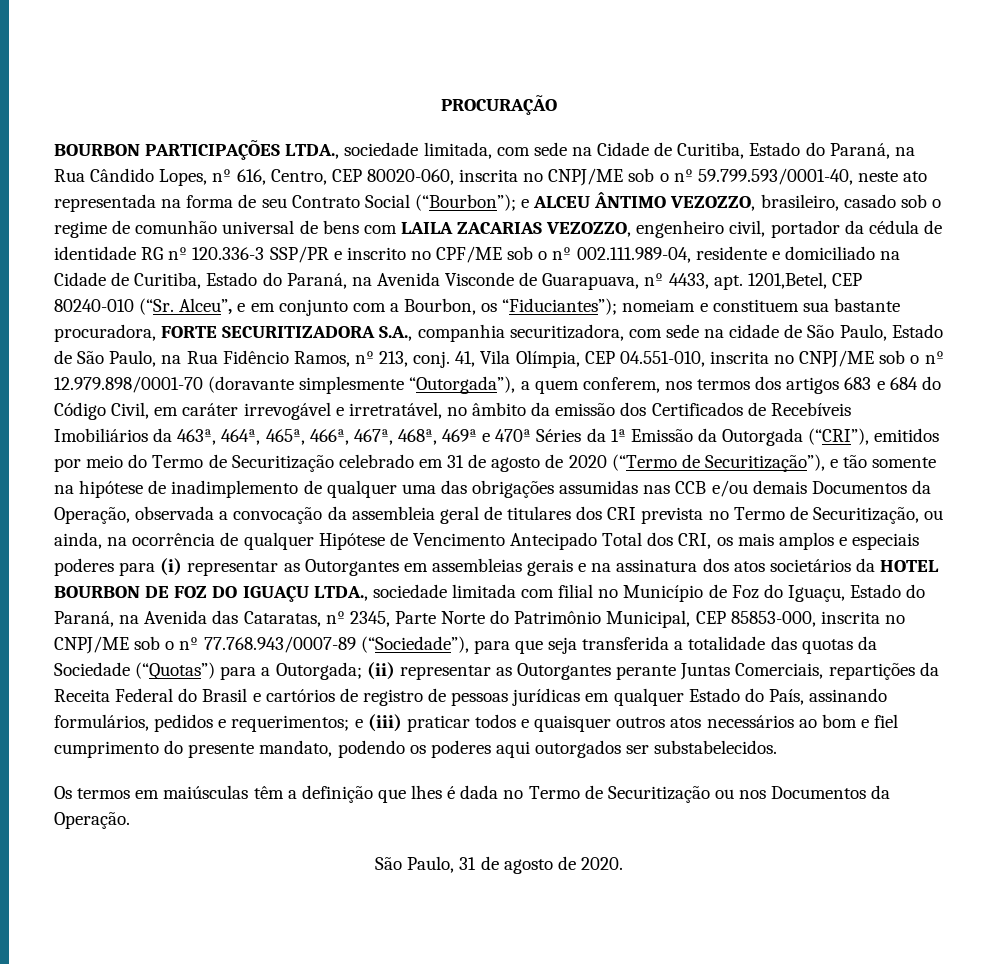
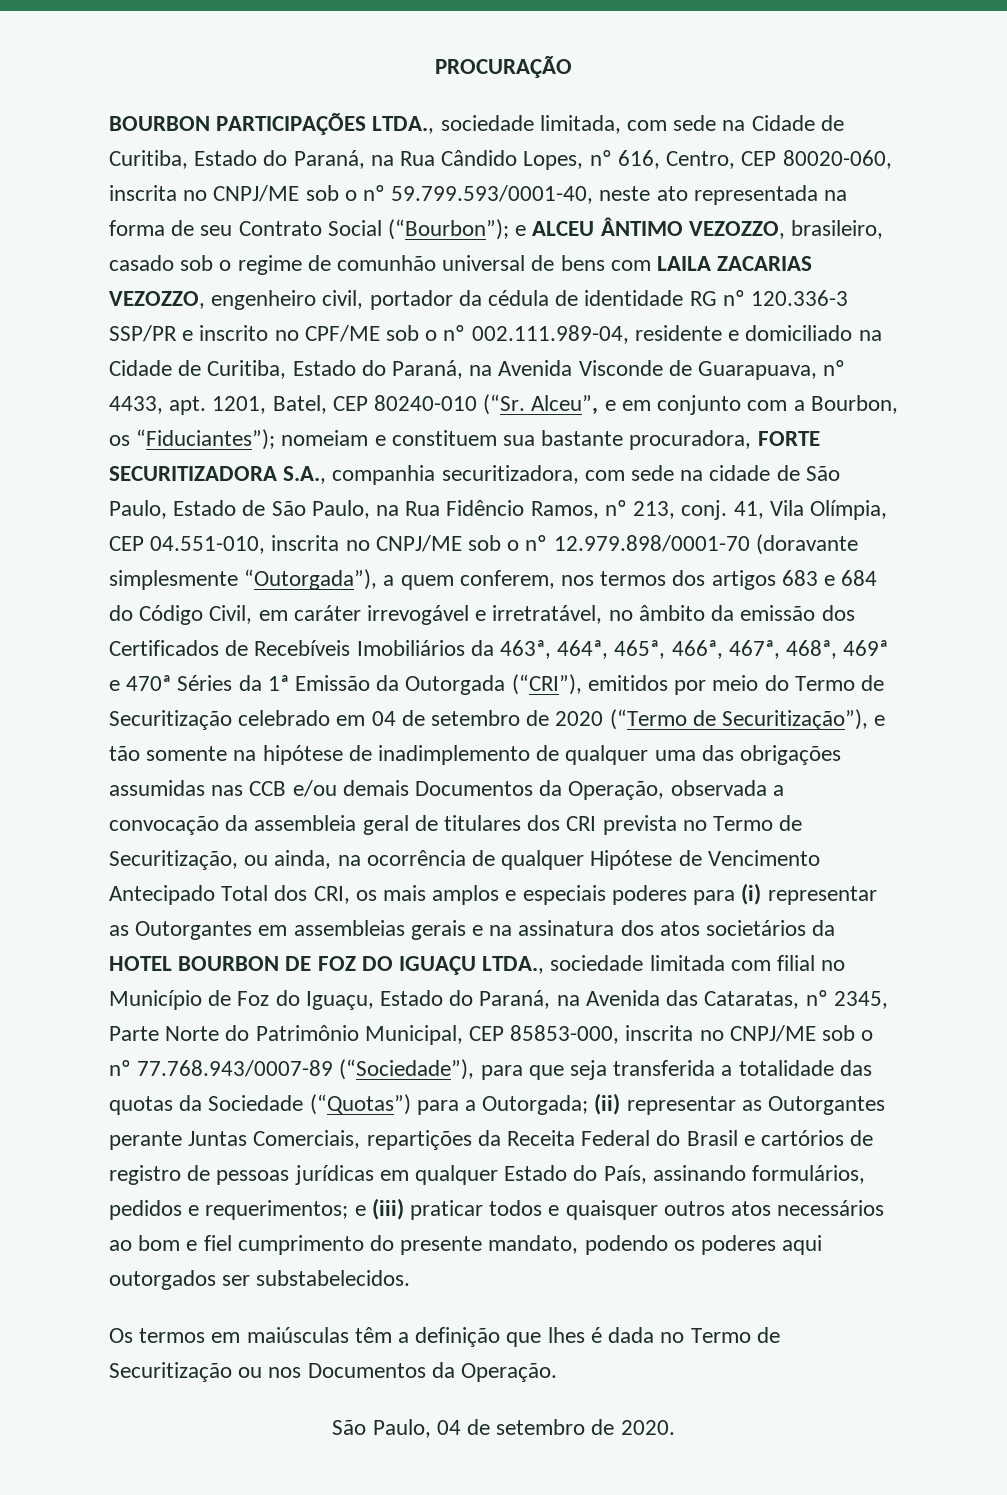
- 1201,Betel, CEP 80240-010 (“Sr. Alceu”, e em conjunto com a Bourbon, os “Fiduciantes”); nomeiam e constituem sua bastante procuradora, FORTE SECURITIZADORA S.A., companhia securitizadora, com sede na cidade de São Paulo, Estado de São Paulo, na Rua Fidêncio Ramos, nº 213, conj.
+ 1201, Batel, CEP 80240-010 (“Sr. Alceu”, e em conjunto com a Bourbon, os “Fiduciantes”); nomeiam e constituem sua bastante procuradora, FORTE SECURITIZADORA S.A., companhia securitizadora, com sede na cidade de São Paulo, Estado de São Paulo, na Rua Fidêncio Ramos, nº 213, conj.
- 41, Vila Olímpia, CEP 04.551-010, inscrita no CNPJ/ME sob o nº 12.979.898/0001-70 (doravante simplesmente “Outorgada”), a quem conferem, nos termos dos artigos 683 e 684 do Código Civil, em caráter irrevogável e irretratável, no âmbito da emissão dos Certificados de Recebíveis Imobiliários da 463ª, 464ª, 465ª, 466ª, 467ª, 468ª, 469ª e 470ª Séries da 1ª Emissão da Outorgada (“CRI”), emitidos por meio do Termo de Securitização celebrado em 31 de agosto de 2020 (“Termo de Securitização”), e tão somente na hipótese de inadimplemento de qualquer uma das obrigações assumidas nas CCB e/ou demais Documentos da Operação, observada a convocação da assembleia geral de titulares dos CRI prevista no Termo de Securitização, ou ainda, na ocorrência de qualquer Hipótese de Vencimento Antecipado Total dos CRI, os mais amplos e especiais poderes para (i) representar as Outorgantes em assembleias gerais e na assinatura dos atos societários da HOTEL BOURBON DE FOZ DO IGUAÇU LTDA., sociedade limitada com filial no Município de Foz do Iguaçu, Estado do Paraná, na Avenida das Cataratas, nº 2345, Parte Norte do Patrimônio Municipal, CEP 85853-000, inscrita no CNPJ/ME sob o nº 77.768.943/0007-89 (“Sociedade”), para que seja transferida a totalidade das quotas da Sociedade (“Quotas”) para a Outorgada;
+ 41, Vila Olímpia, CEP 04.551-010, inscrita no CNPJ/ME sob o nº 12.979.898/0001-70 (doravante simplesmente “Outorgada”), a quem conferem, nos termos dos artigos 683 e 684 do Código Civil, em caráter irrevogável e irretratável, no âmbito da emissão dos Certificados de Recebíveis Imobiliários da 463ª, 464ª, 465ª, 466ª, 467ª, 468ª, 469ª e 470ª Séries da 1ª Emissão da Outorgada (“CRI”), emitidos por meio do Termo de Securitização celebrado em 04 de setembro de 2020 (“Termo de Securitização”), e tão somente na hipótese de inadimplemento de qualquer uma das obrigações assumidas nas CCB e/ou demais Documentos da Operação, observada a convocação da assembleia geral de titulares dos CRI prevista no Termo de Securitização, ou ainda, na ocorrência de qualquer Hipótese de Vencimento Antecipado Total dos CRI, os mais amplos e especiais poderes para (i) representar as Outorgantes em assembleias gerais e na assinatura dos atos societários da HOTEL BOURBON DE FOZ DO IGUAÇU LTDA., sociedade limitada com filial no Município de Foz do Iguaçu, Estado do Paraná, na Avenida das Cataratas, nº 2345, Parte Norte do Patrimônio Municipal, CEP 85853-000, inscrita no CNPJ/ME sob o nº 77.768.943/0007-89 (“Sociedade”), para que seja transferida a totalidade das quotas da Sociedade (“Quotas”) para a Outorgada;
- São Paulo, 31 de agosto de 2020.
+ São Paulo, 04 de setembro de 2020.

